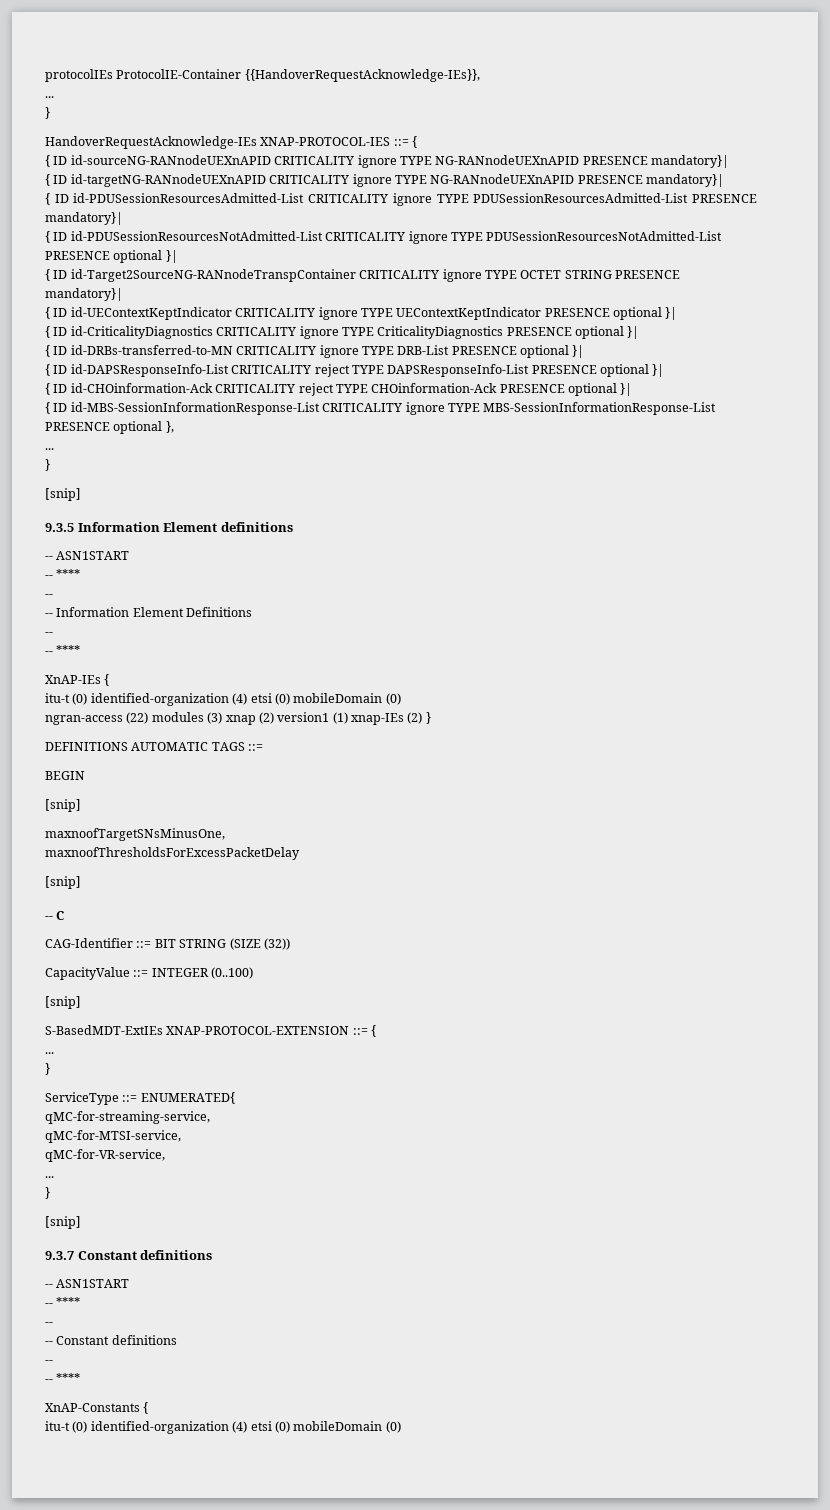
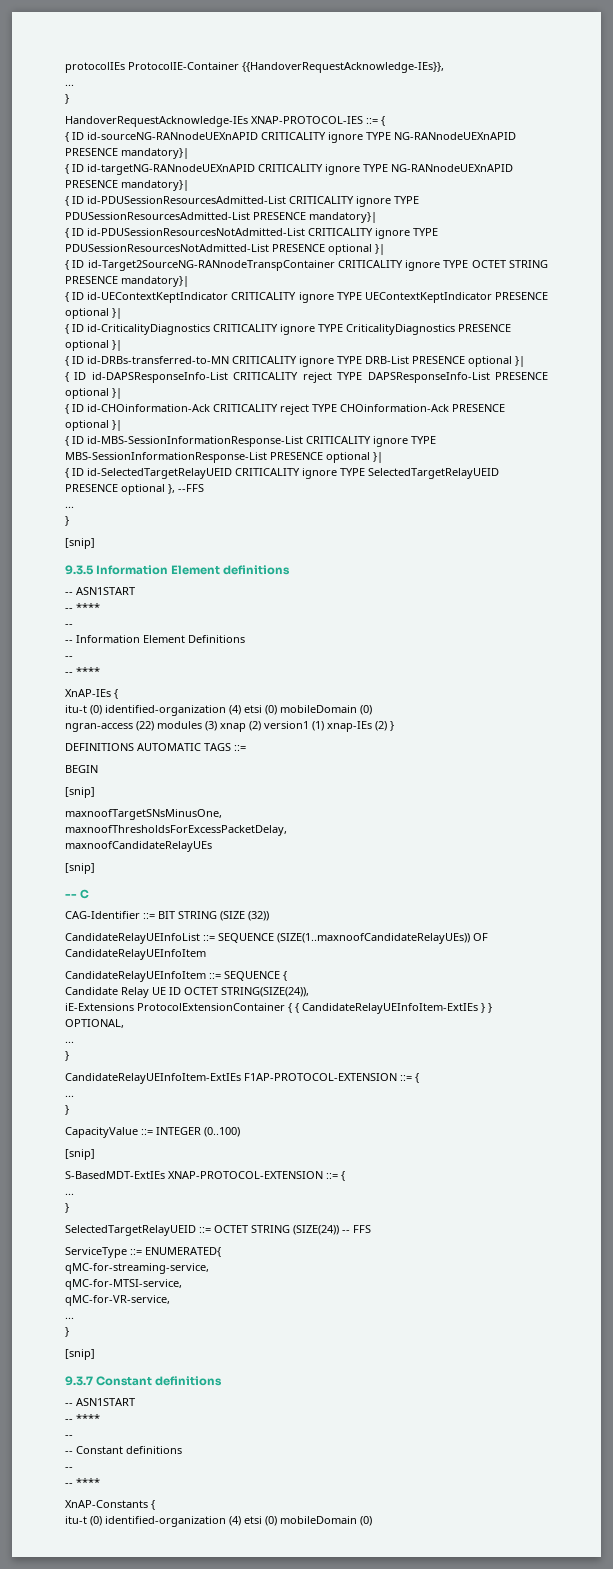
- { ID id-MBS-SessionInformationResponse-List CRITICALITY ignore TYPE MBS-SessionInformationResponse-List PRESENCE optional },
+ { ID id-MBS-SessionInformationResponse-List CRITICALITY ignore TYPE MBS-SessionInformationResponse-List PRESENCE optional }|
+ { ID id-SelectedTargetRelayUEID CRITICALITY ignore TYPE SelectedTargetRelayUEID PRESENCE optional }, --FFS
- maxnoofThresholdsForExcessPacketDelay
+ maxnoofThresholdsForExcessPacketDelay,
+ maxnoofCandidateRelayUEs
+ CandidateRelayUEInfoList ::= SEQUENCE (SIZE(1..maxnoofCandidateRelayUEs)) OF CandidateRelayUEInfoItem
+ CandidateRelayUEInfoItem ::= SEQUENCE {
+ Candidate Relay UE ID OCTET STRING(SIZE(24)),
+ iE-Extensions ProtocolExtensionContainer { { CandidateRelayUEInfoItem-ExtIEs } } OPTIONAL,
+ ...
+ }
+ CandidateRelayUEInfoItem-ExtIEs F1AP-PROTOCOL-EXTENSION ::= {
+ ...
+ }
+ SelectedTargetRelayUEID ::= OCTET STRING (SIZE(24)) -- FFS

